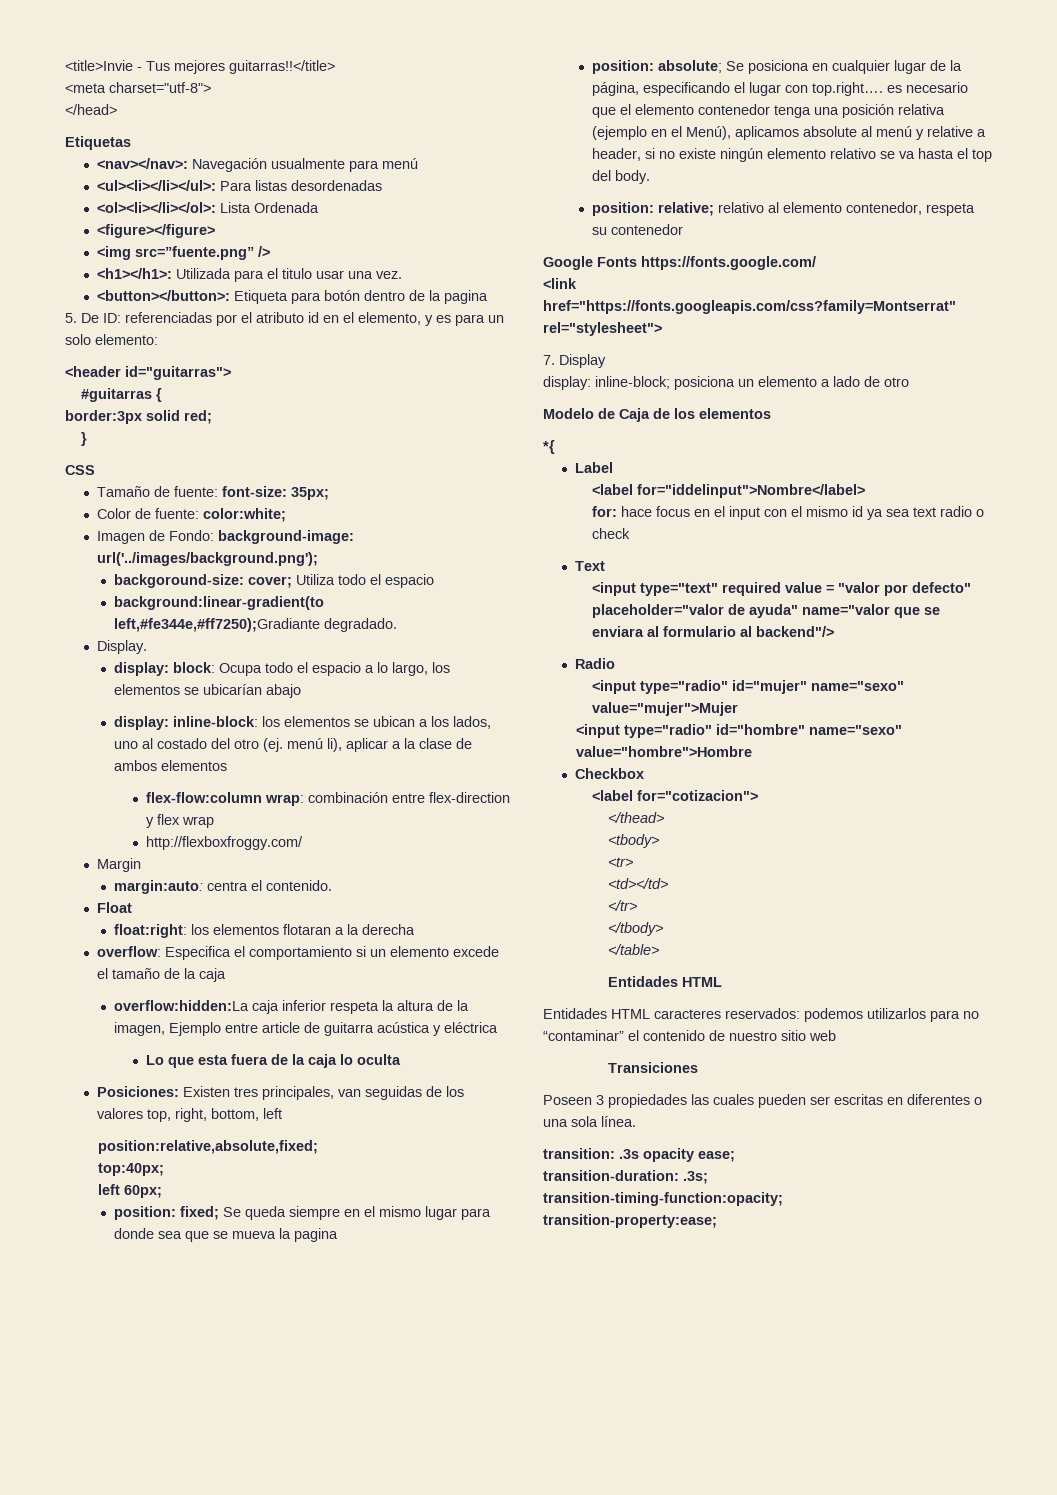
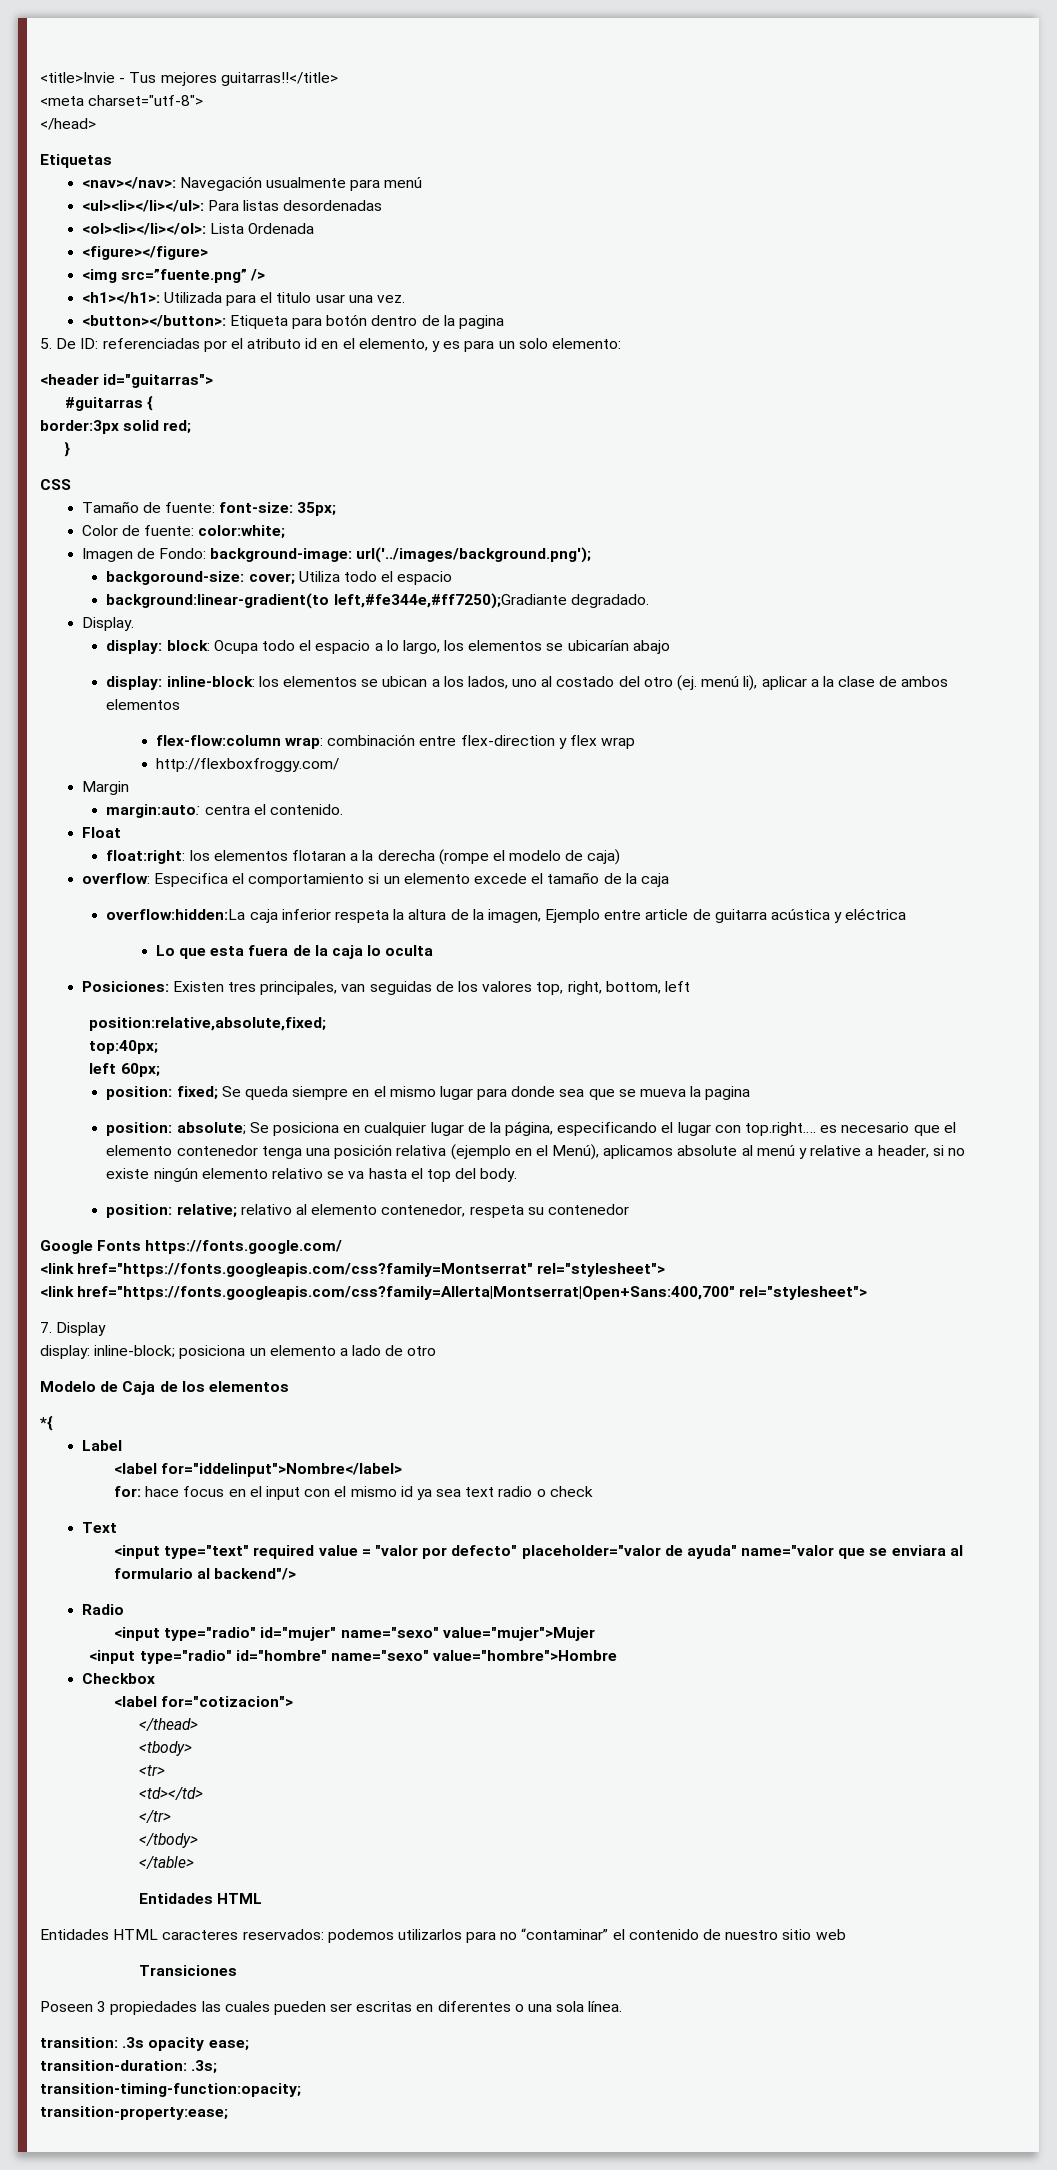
- float:right: los elementos flotaran a la derecha
+ float:right: los elementos flotaran a la derecha (rompe el modelo de caja)
+ <link href="https://fonts.googleapis.com/css?family=Allerta|Montserrat|Open+Sans:400,700" rel="stylesheet">

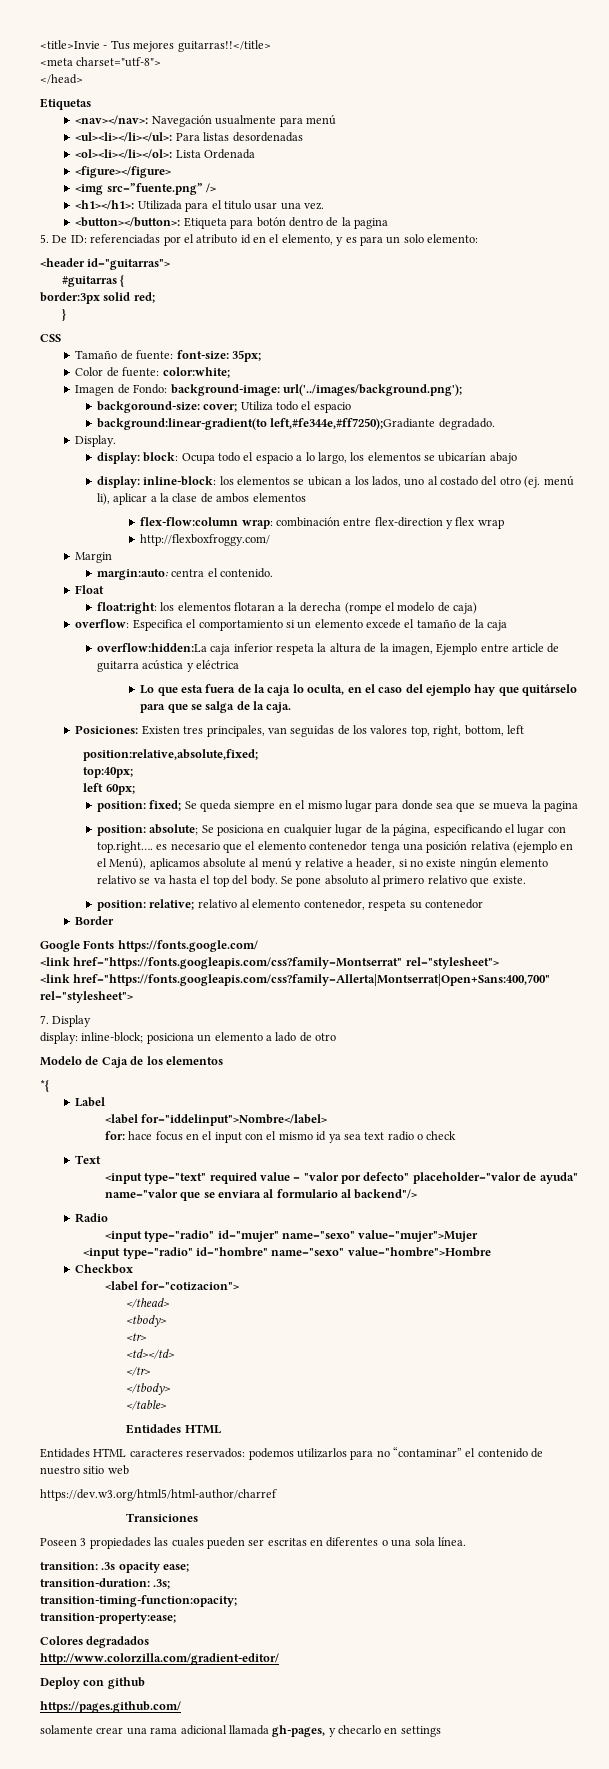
- Lo que esta fuera de la caja lo oculta
+ Lo que esta fuera de la caja lo oculta, en el caso del ejemplo hay que quitárselo para que se salga de la caja.
+ Se pone absoluto al primero relativo que existe.
+ Border
+ https://dev.w3.org/html5/html-author/charref
+ Colores degradados
+ http://www.colorzilla.com/gradient-editor/
+ Deploy con github
+ https://pages.github.com/
+ solamente crear una rama adicional llamada gh-pages, y checarlo en settings

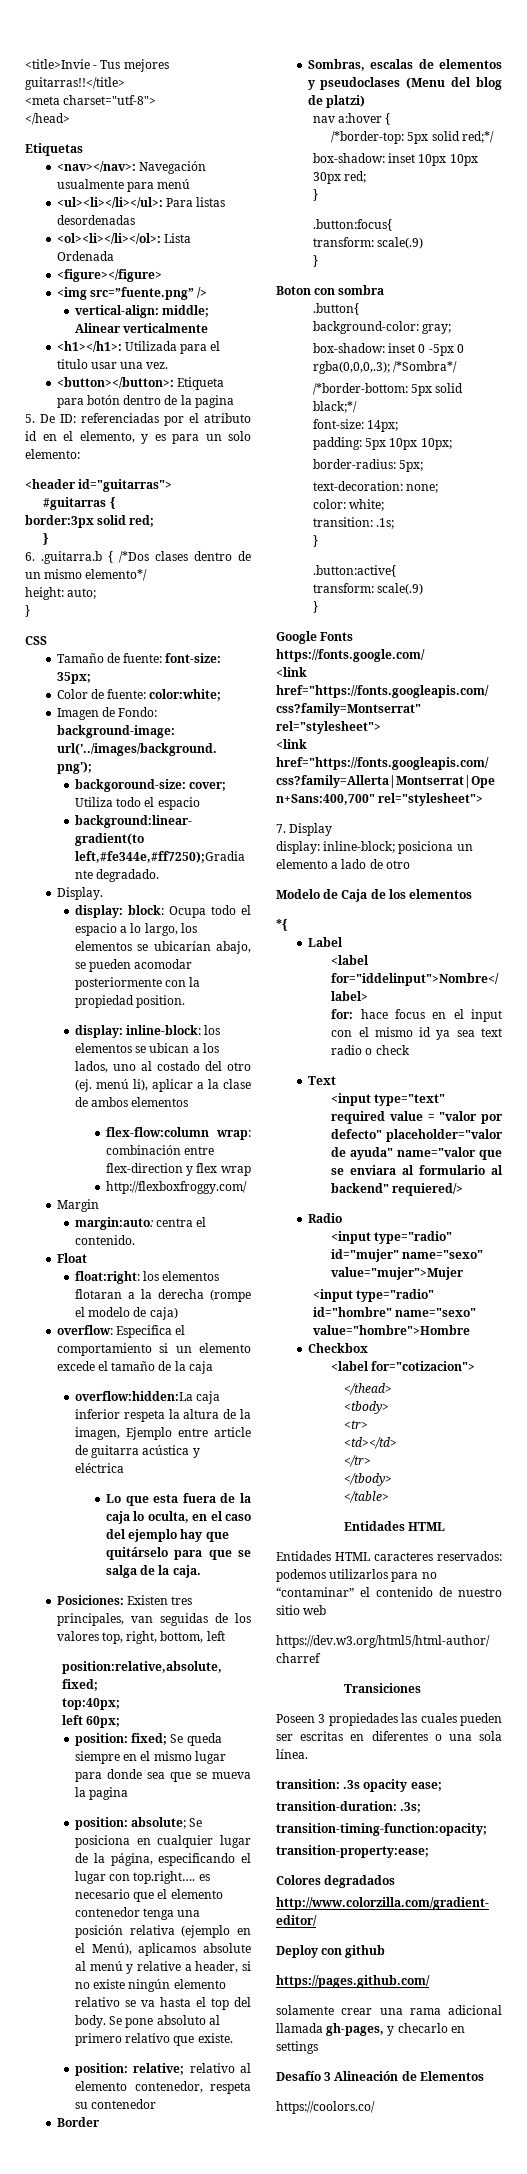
+ vertical-align: middle; Alinear verticalmente
+ 6. .guitarra.b { /*Dos clases dentro de un mismo elemento*/
+ height: auto;
+ }
- display: block: Ocupa todo el espacio a lo largo, los elementos se ubicarían abajo
+ display: block: Ocupa todo el espacio a lo largo, los elementos se ubicarían abajo, se pueden acomodar posteriormente con la propiedad position.
+ Sombras, escalas de elementos y pseudoclases (Menu del blog de platzi)
+ nav a:hover {
+ /*border-top: 5px solid red;*/
+ box-shadow: inset 10px 10px 30px red;
+ }
+ .button:focus{
+ transform: scale(.9)
+ }
+ Boton con sombra
+ .button{
+ background-color: gray;
+ box-shadow: inset 0 -5px 0 rgba(0,0,0,.3); /*Sombra*/
+ /*border-bottom: 5px solid black;*/
+ font-size: 14px;
+ padding: 5px 10px 10px;
+ border-radius: 5px;
+ text-decoration: none;
+ color: white;
+ transition: .1s;
+ }
+ .button:active{
+ transform: scale(.9)
+ }
- <input type="text" required value = "valor por defecto" placeholder="valor de ayuda" name="valor que se enviara al formulario al backend"/>
+ <input type="text" required value = "valor por defecto" placeholder="valor de ayuda" name="valor que se enviara al formulario al backend" requiered/>
+ Desafío 3 Alineación de Elementos
+ https://coolors.co/

